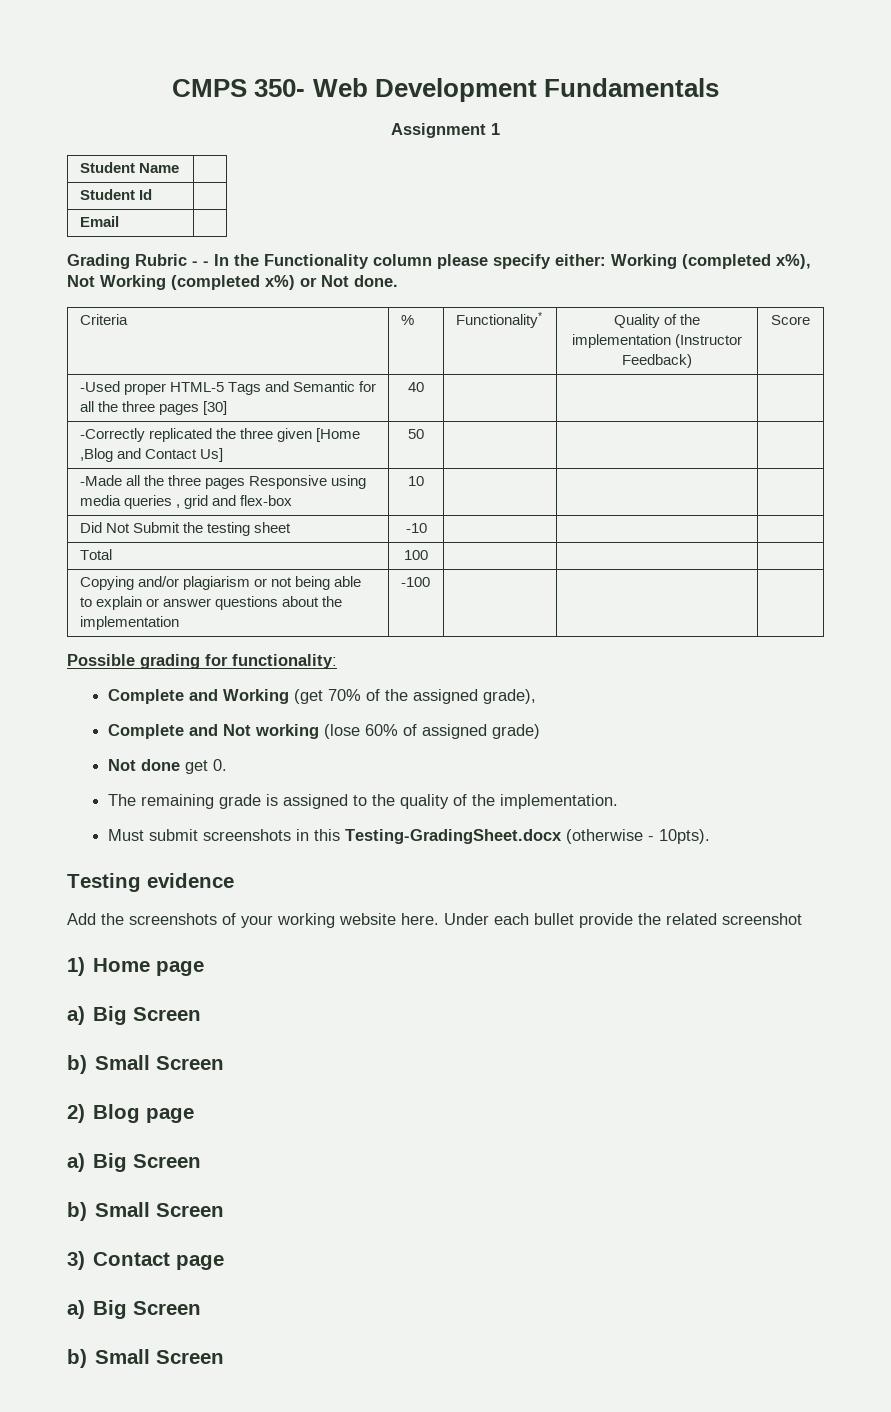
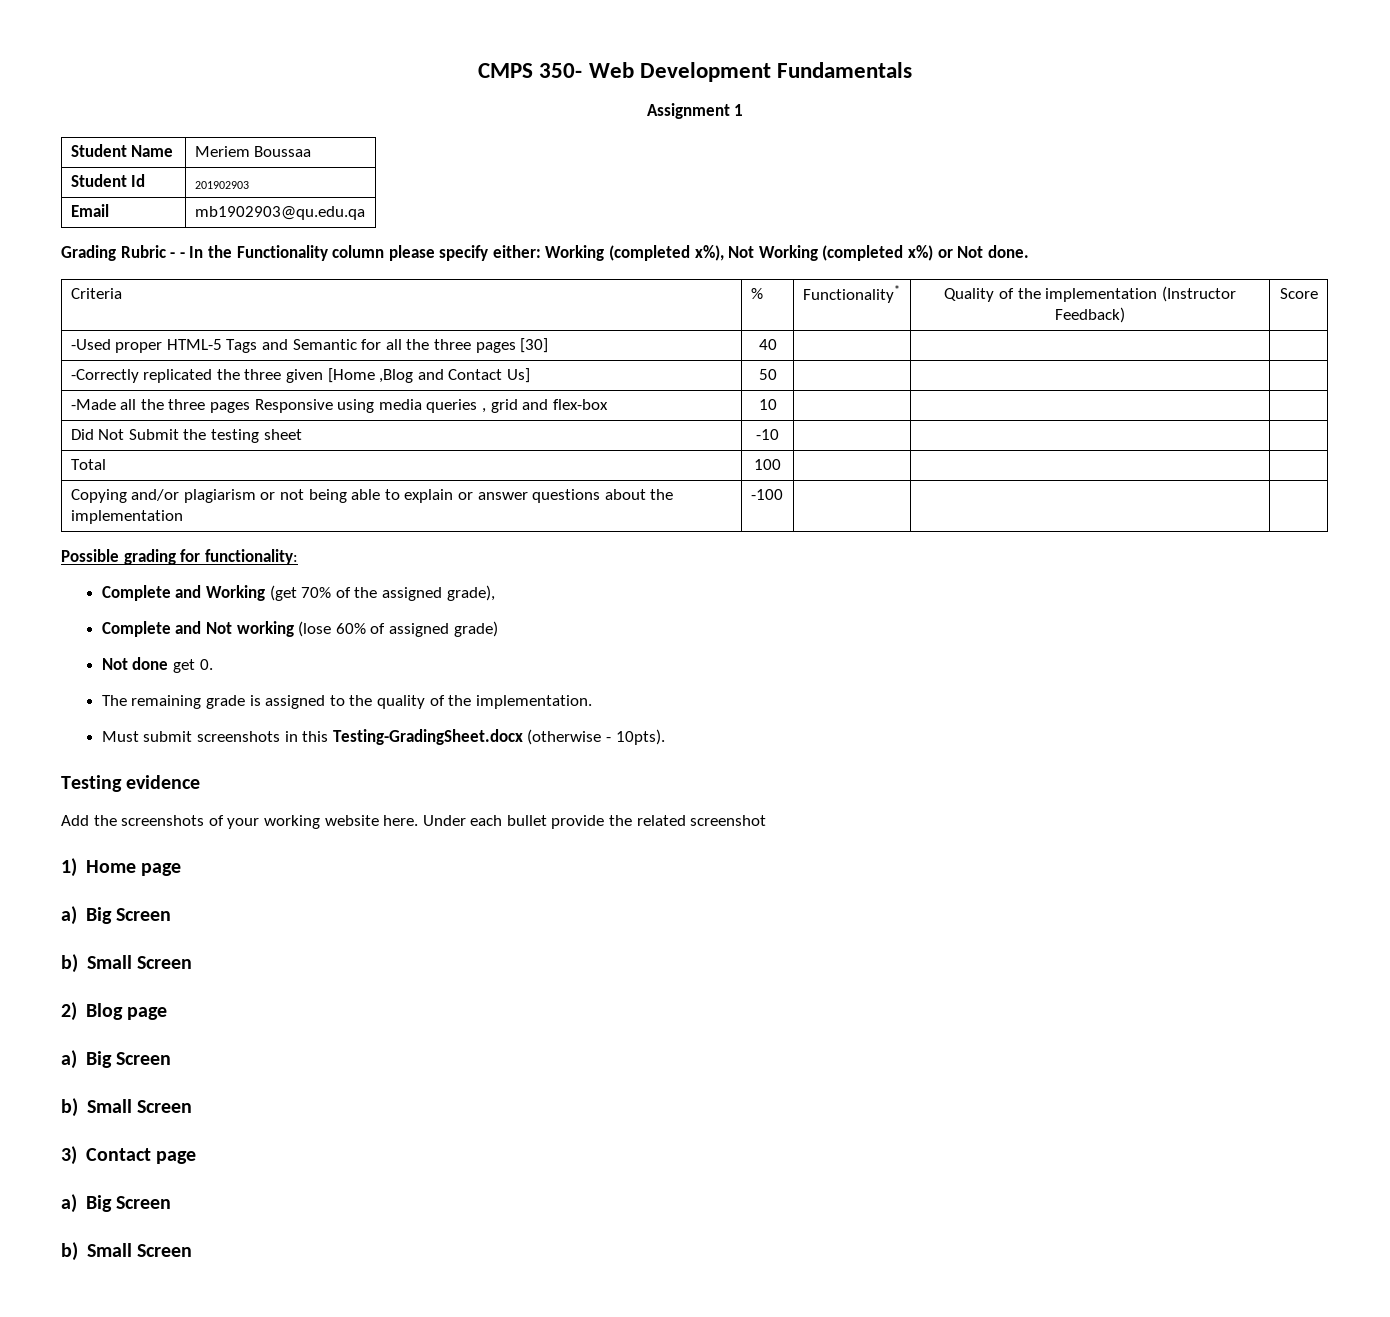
- Student Name |
+ Student Name | Meriem Boussaa
- Student Id |
+ Student Id | 201902903
- Email |
+ Email | mb1902903@qu.edu.qa

